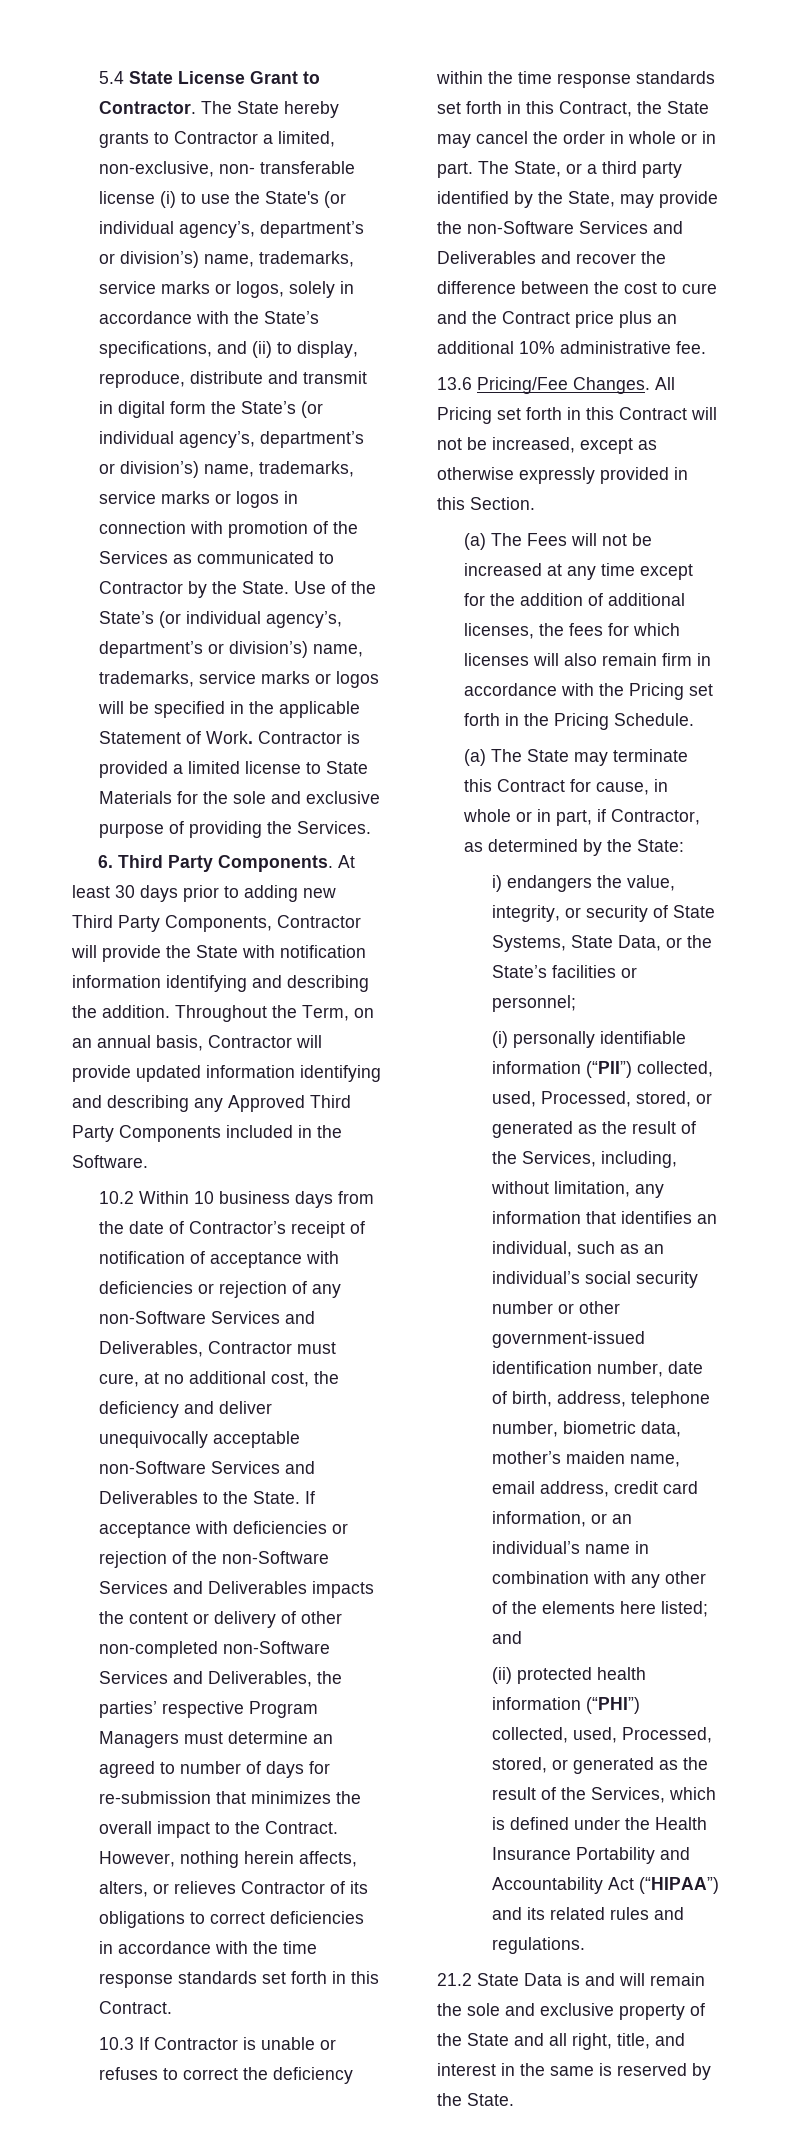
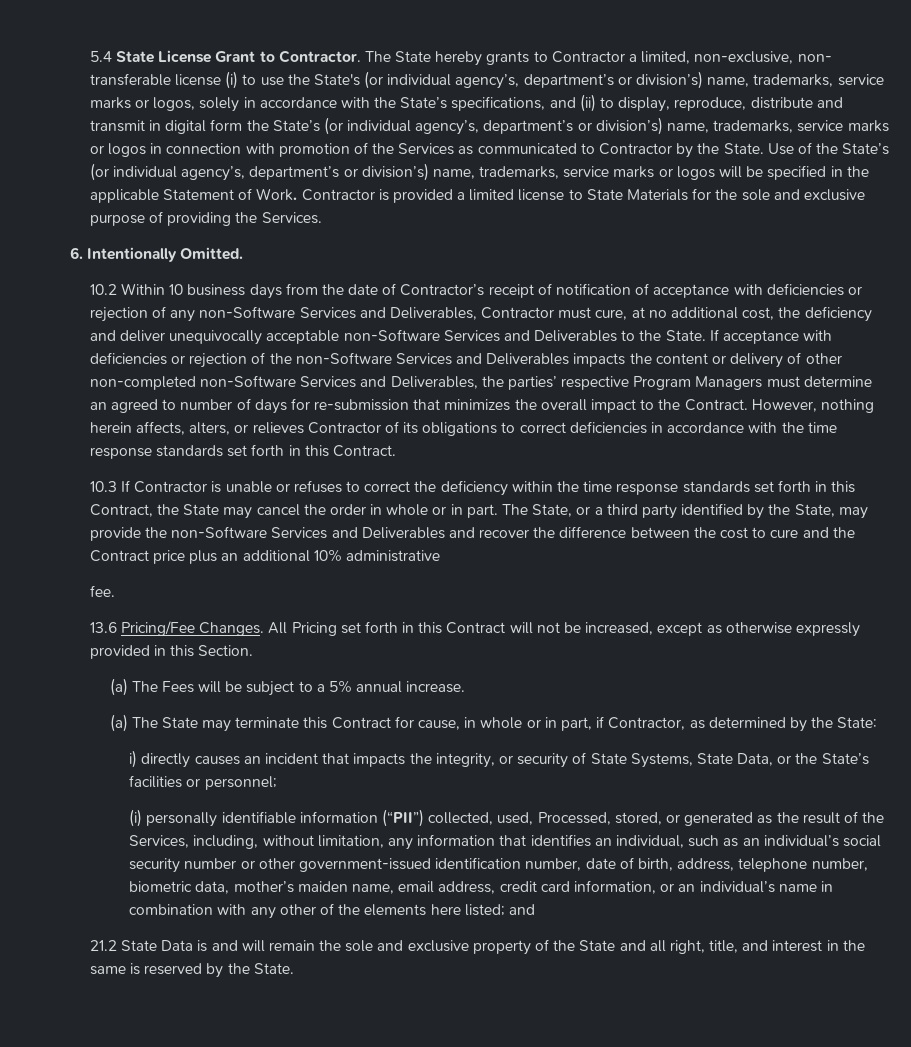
- 6. Third Party Components. At least 30 days prior to adding new Third Party Components, Contractor will provide the State with notification information identifying and describing the addition. Throughout the Term, on an annual basis, Contractor will provide updated information identifying and describing any Approved Third Party Components included in the Software.
+ 6. Intentionally Omitted.
- The State, or a third party identified by the State, may provide the non-Software Services and Deliverables and recover the difference between the cost to cure and the Contract price plus an additional 10% administrative fee.
+ The State, or a third party identified by the State, may provide the non-Software Services and Deliverables and recover the difference between the cost to cure and the Contract price plus an additional 10% administrative
+ fee.
- (a) The Fees will not be increased at any time except for the addition of additional licenses, the fees for which licenses will also remain firm in accordance with the Pricing set forth in the Pricing Schedule.
+ (a) The Fees will be subject to a 5% annual increase.
- i) endangers the value, integrity, or security of State Systems, State Data, or the State’s facilities or personnel;
+ i) directly causes an incident that impacts the integrity, or security of State Systems, State Data, or the State’s facilities or personnel;
- (ii) protected health information (“PHI”) collected, used, Processed, stored, or generated as the result of the Services, which is defined under the Health Insurance Portability and Accountability Act (“HIPAA”) and its related rules and regulations.

